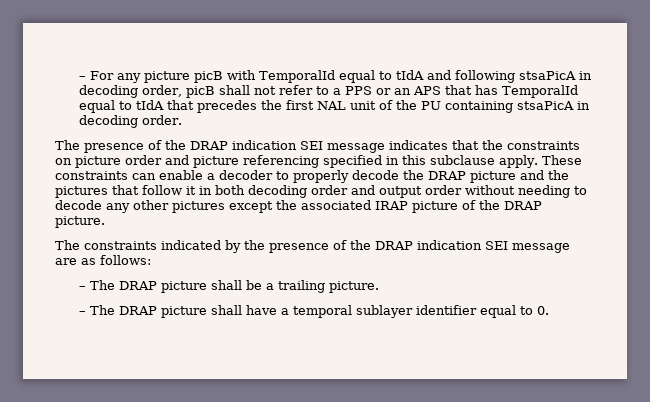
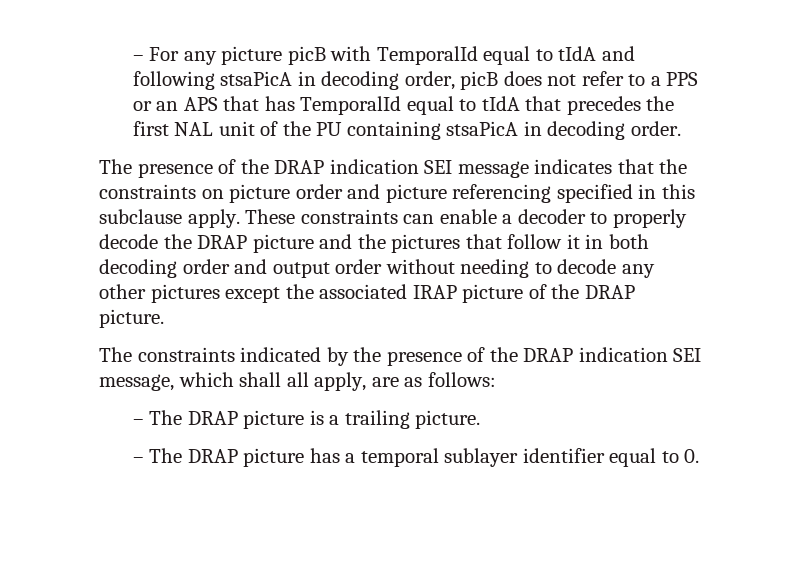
- – For any picture picB with TemporalId equal to tIdA and following stsaPicA in decoding order, picB shall not refer to a PPS or an APS that has TemporalId equal to tIdA that precedes the first NAL unit of the PU containing stsaPicA in decoding order.
+ – For any picture picB with TemporalId equal to tIdA and following stsaPicA in decoding order, picB does not refer to a PPS or an APS that has TemporalId equal to tIdA that precedes the first NAL unit of the PU containing stsaPicA in decoding order.
- The constraints indicated by the presence of the DRAP indication SEI message are as follows:
+ The constraints indicated by the presence of the DRAP indication SEI message, which shall all apply, are as follows:
- – The DRAP picture shall be a trailing picture.
+ – The DRAP picture is a trailing picture.
- – The DRAP picture shall have a temporal sublayer identifier equal to 0.
+ – The DRAP picture has a temporal sublayer identifier equal to 0.

